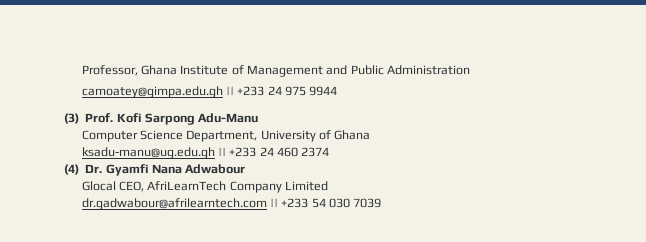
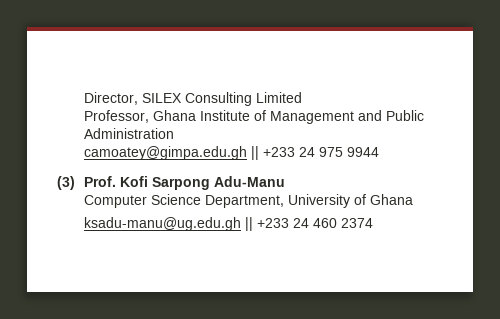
+ Director, SILEX Consulting Limited
- (4) Dr. Gyamfi Nana Adwabour
- Glocal CEO, AfriLearnTech Company Limited
- dr.gadwabour@afrilearntech.com || +233 54 030 7039

